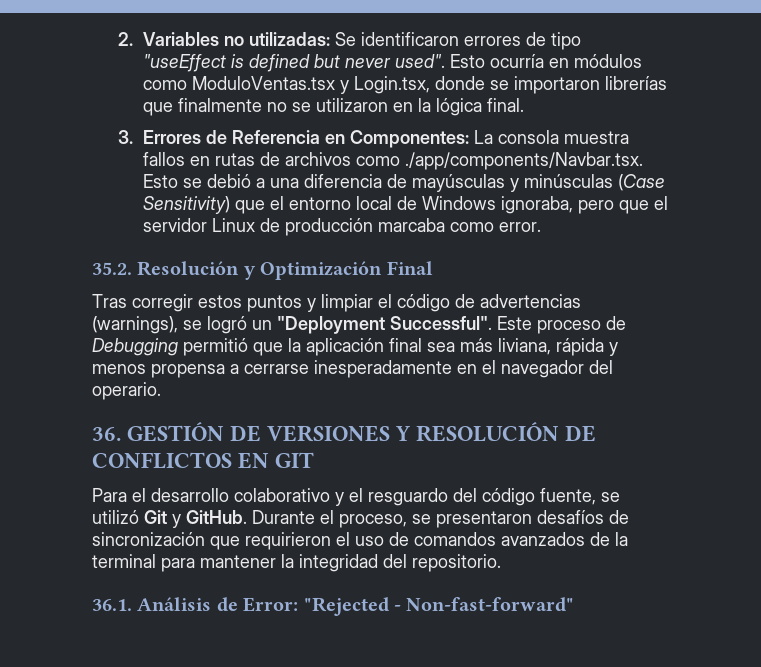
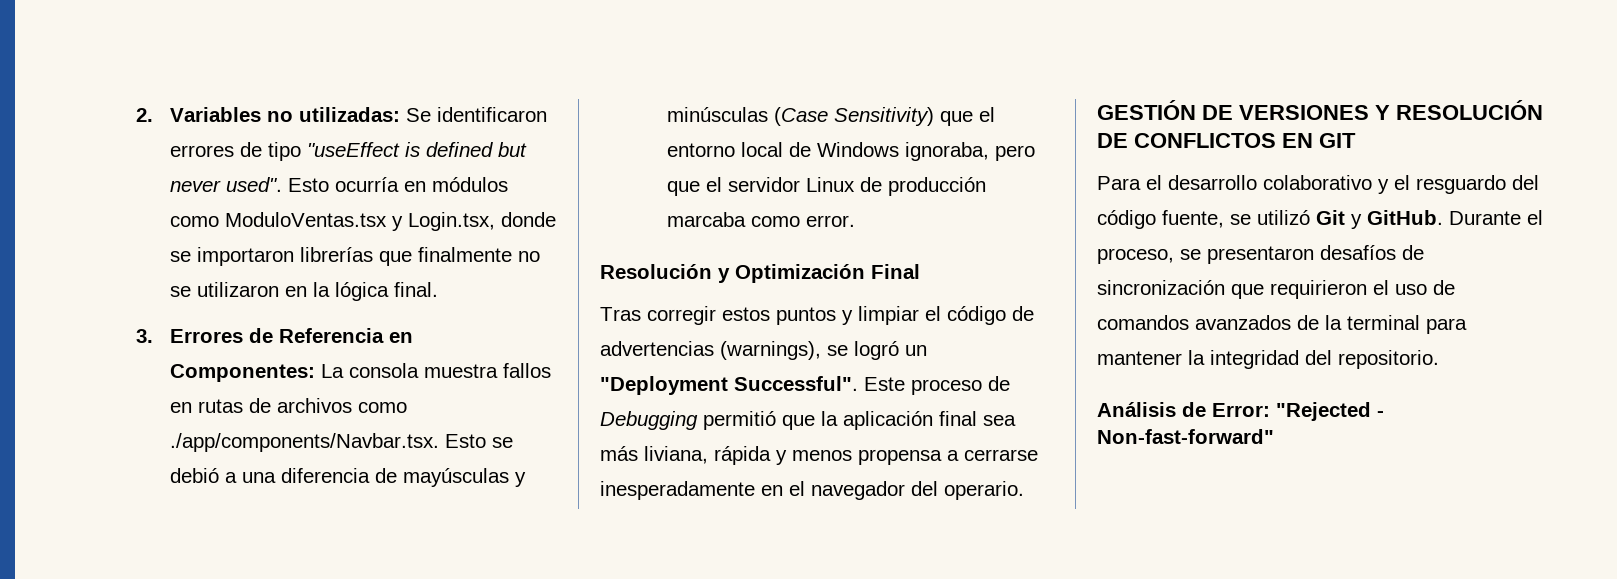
- 35.2. Resolución y Optimización Final
+ Resolución y Optimización Final
- 36. GESTIÓN DE VERSIONES Y RESOLUCIÓN DE CONFLICTOS EN GIT
+ GESTIÓN DE VERSIONES Y RESOLUCIÓN DE CONFLICTOS EN GIT
- 36.1. Análisis de Error: "Rejected - Non-fast-forward"
+ Análisis de Error: "Rejected - Non-fast-forward"

